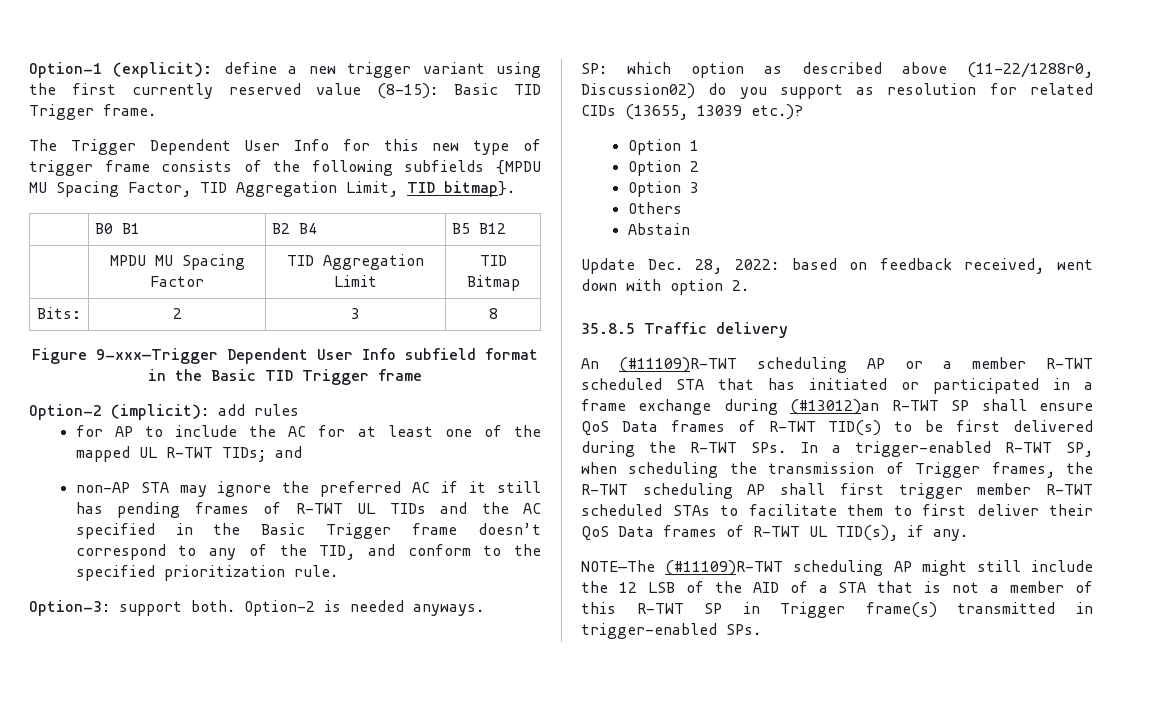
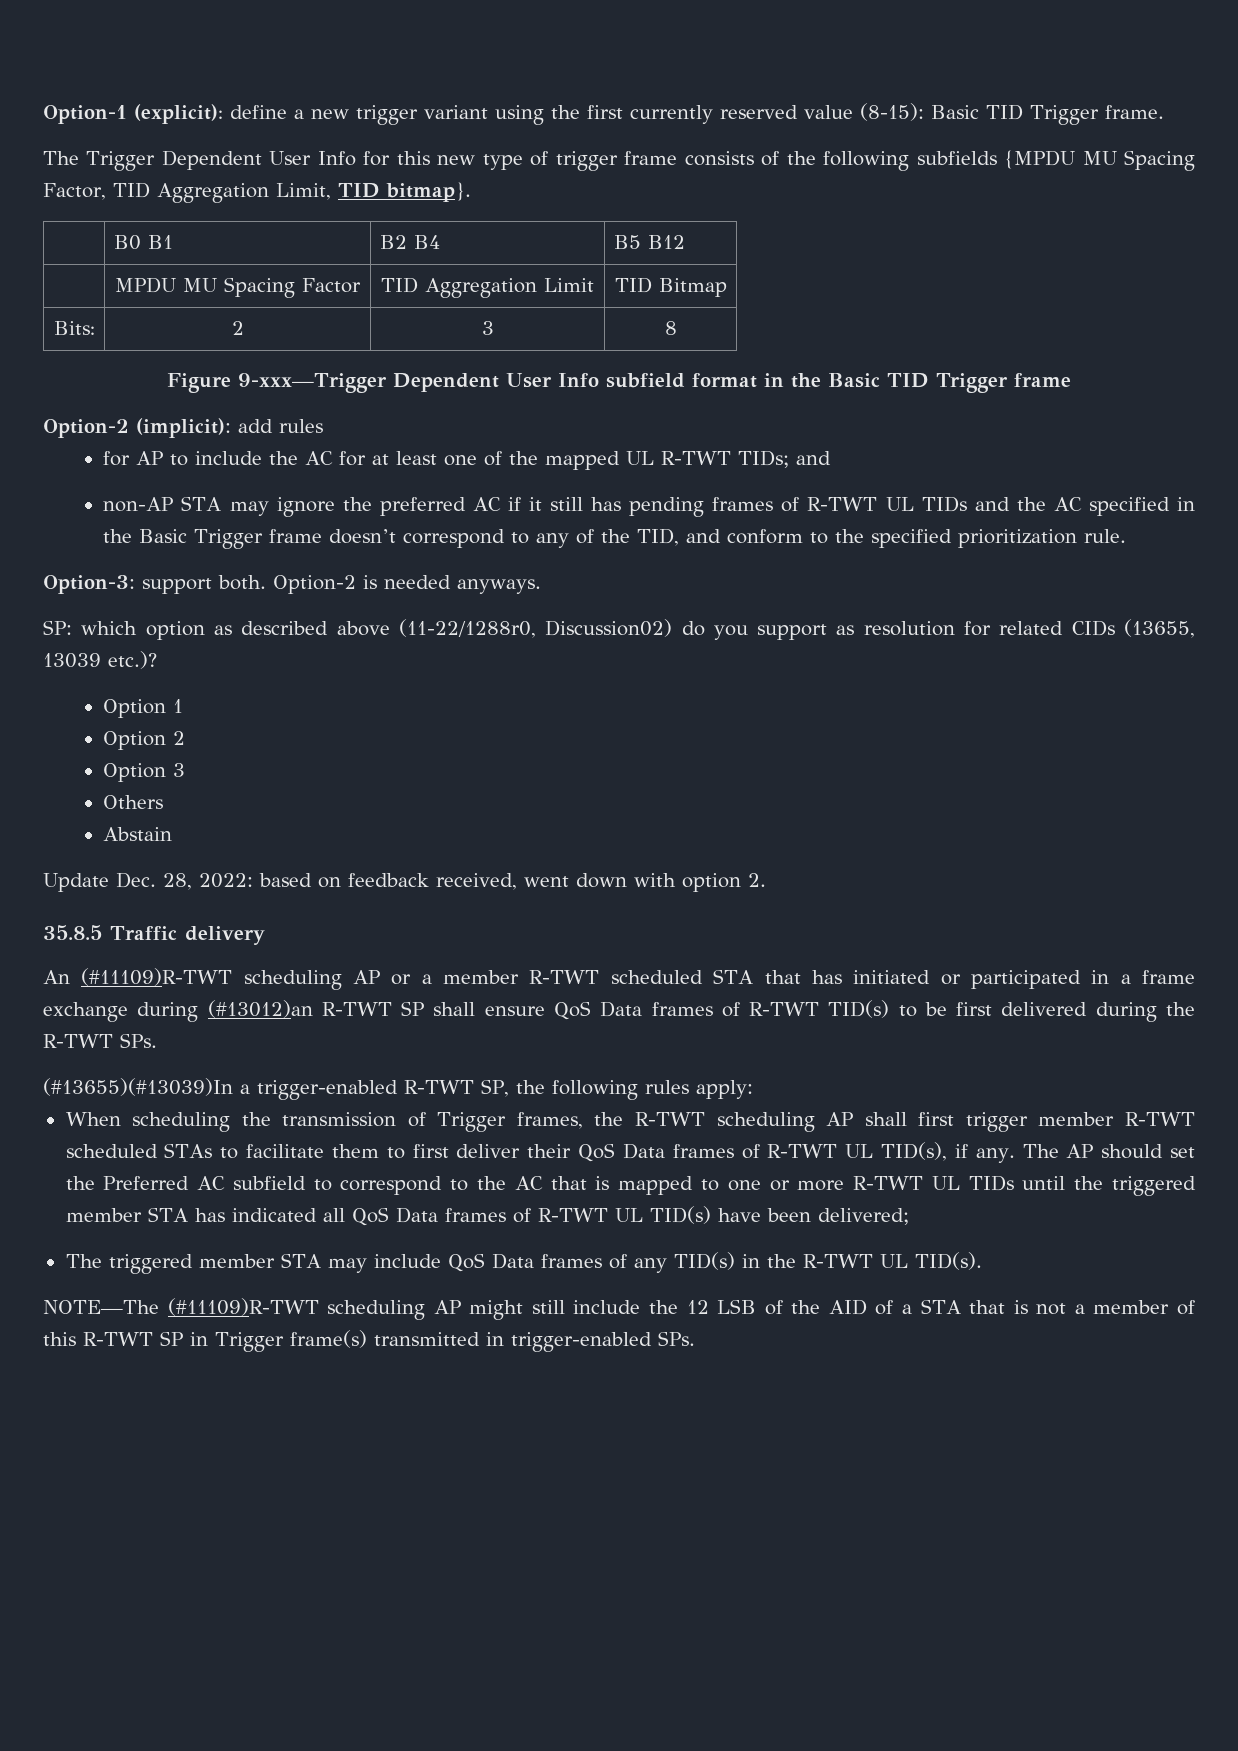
- An (#11109)R-TWT scheduling AP or a member R-TWT scheduled STA that has initiated or participated in a frame exchange during (#13012)an R-TWT SP shall ensure QoS Data frames of R-TWT TID(s) to be first delivered during the R-TWT SPs. In a trigger-enabled R-TWT SP, when scheduling the transmission of Trigger frames, the R-TWT scheduling AP shall first trigger member R-TWT scheduled STAs to facilitate them to first deliver their QoS Data frames of R-TWT UL TID(s), if any.
+ An (#11109)R-TWT scheduling AP or a member R-TWT scheduled STA that has initiated or participated in a frame exchange during (#13012)an R-TWT SP shall ensure QoS Data frames of R-TWT TID(s) to be first delivered during the R-TWT SPs.
+ (#13655)(#13039)In a trigger-enabled R-TWT SP, the following rules apply:
+ When scheduling the transmission of Trigger frames, the R-TWT scheduling AP shall first trigger member R-TWT scheduled STAs to facilitate them to first deliver their QoS Data frames of R-TWT UL TID(s), if any. The AP should set the Preferred AC subfield to correspond to the AC that is mapped to one or more R-TWT UL TIDs until the triggered member STA has indicated all QoS Data frames of R-TWT UL TID(s) have been delivered;
+ The triggered member STA may include QoS Data frames of any TID(s) in the R-TWT UL TID(s).

